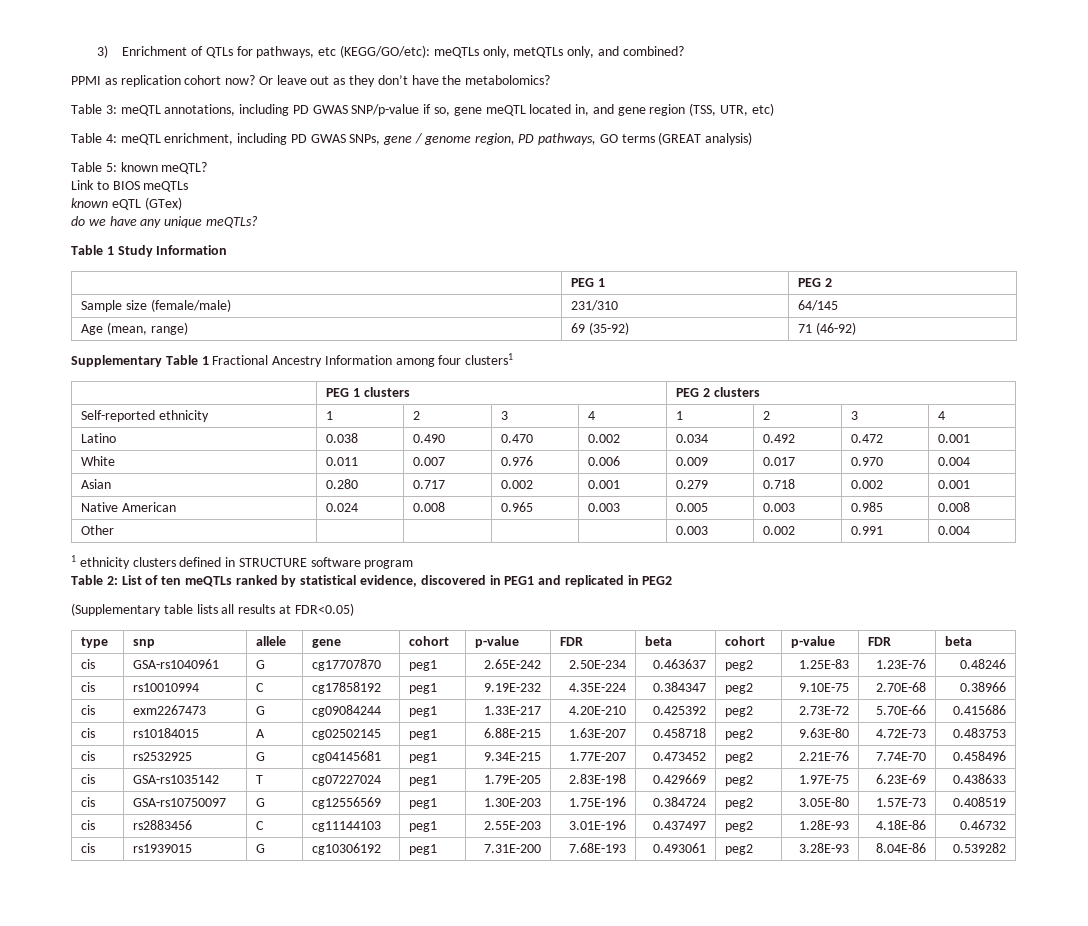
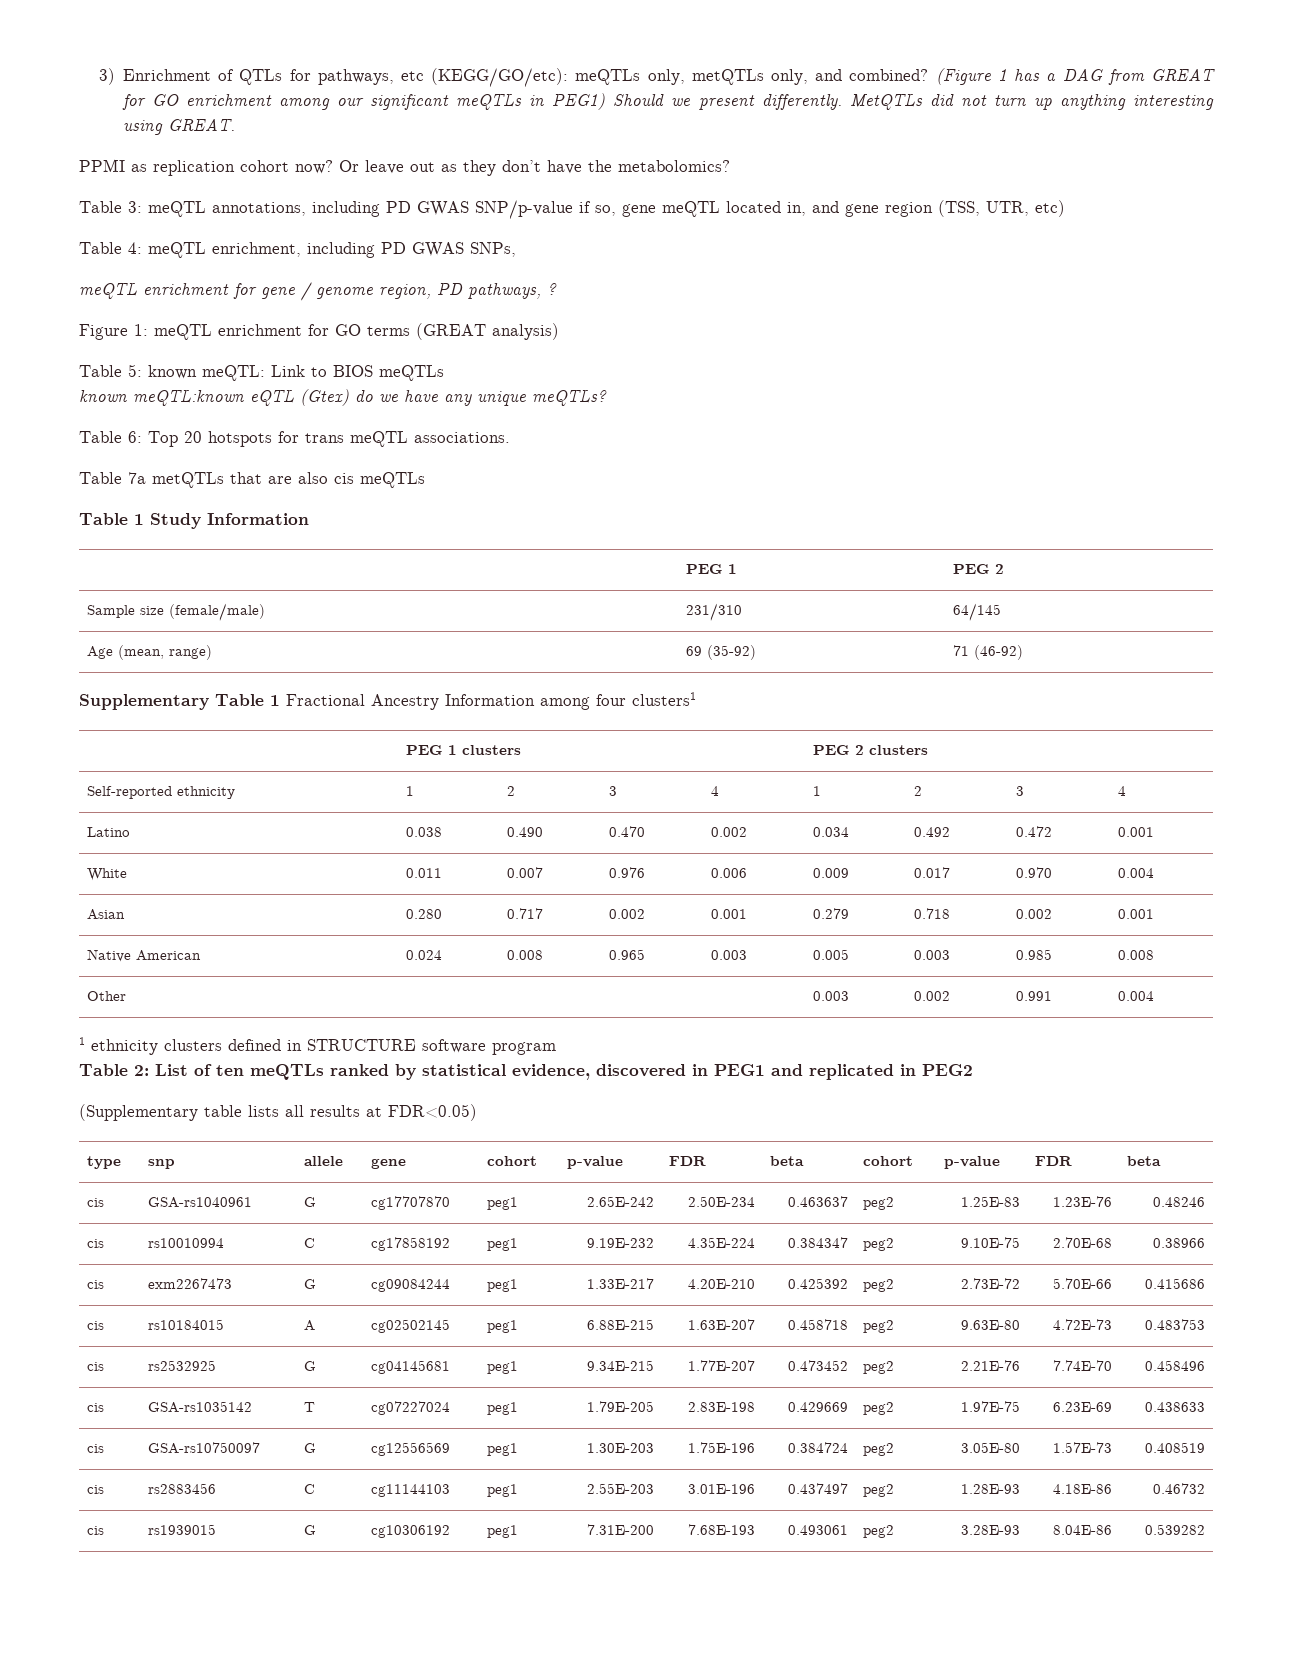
+ (Figure 1 has a DAG from GREAT for GO enrichment among our significant meQTLs in PEG1) Should we present differently. MetQTLs did not turn up anything interesting using GREAT.
- Table 4: meQTL enrichment, including PD GWAS SNPs, gene / genome region, PD pathways, GO terms (GREAT analysis)
+ Table 4: meQTL enrichment, including PD GWAS SNPs,
+ meQTL enrichment for gene / genome region, PD pathways, ?
+ Figure 1: meQTL enrichment for GO terms (GREAT analysis)
- Table 5: known meQTL?
- Link to BIOS meQTLs
+ Table 5: known meQTL: Link to BIOS meQTLs
- known eQTL (GTex)
- do we have any unique meQTLs?
+ known meQTL:known eQTL (Gtex) do we have any unique meQTLs?
+ Table 6: Top 20 hotspots for trans meQTL associations.
+ Table 7a metQTLs that are also cis meQTLs

